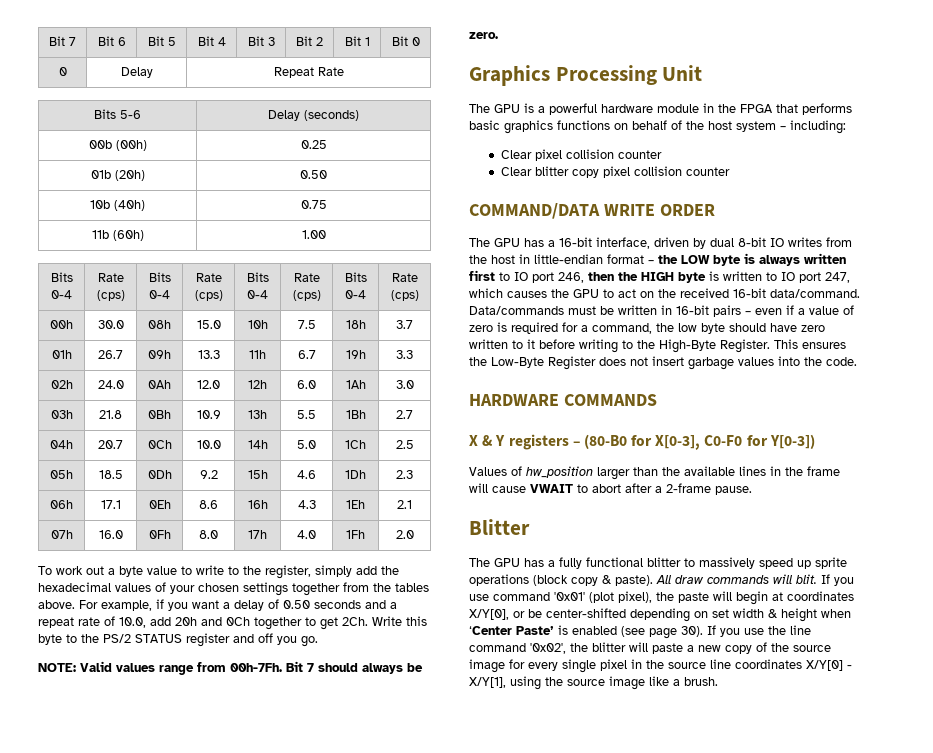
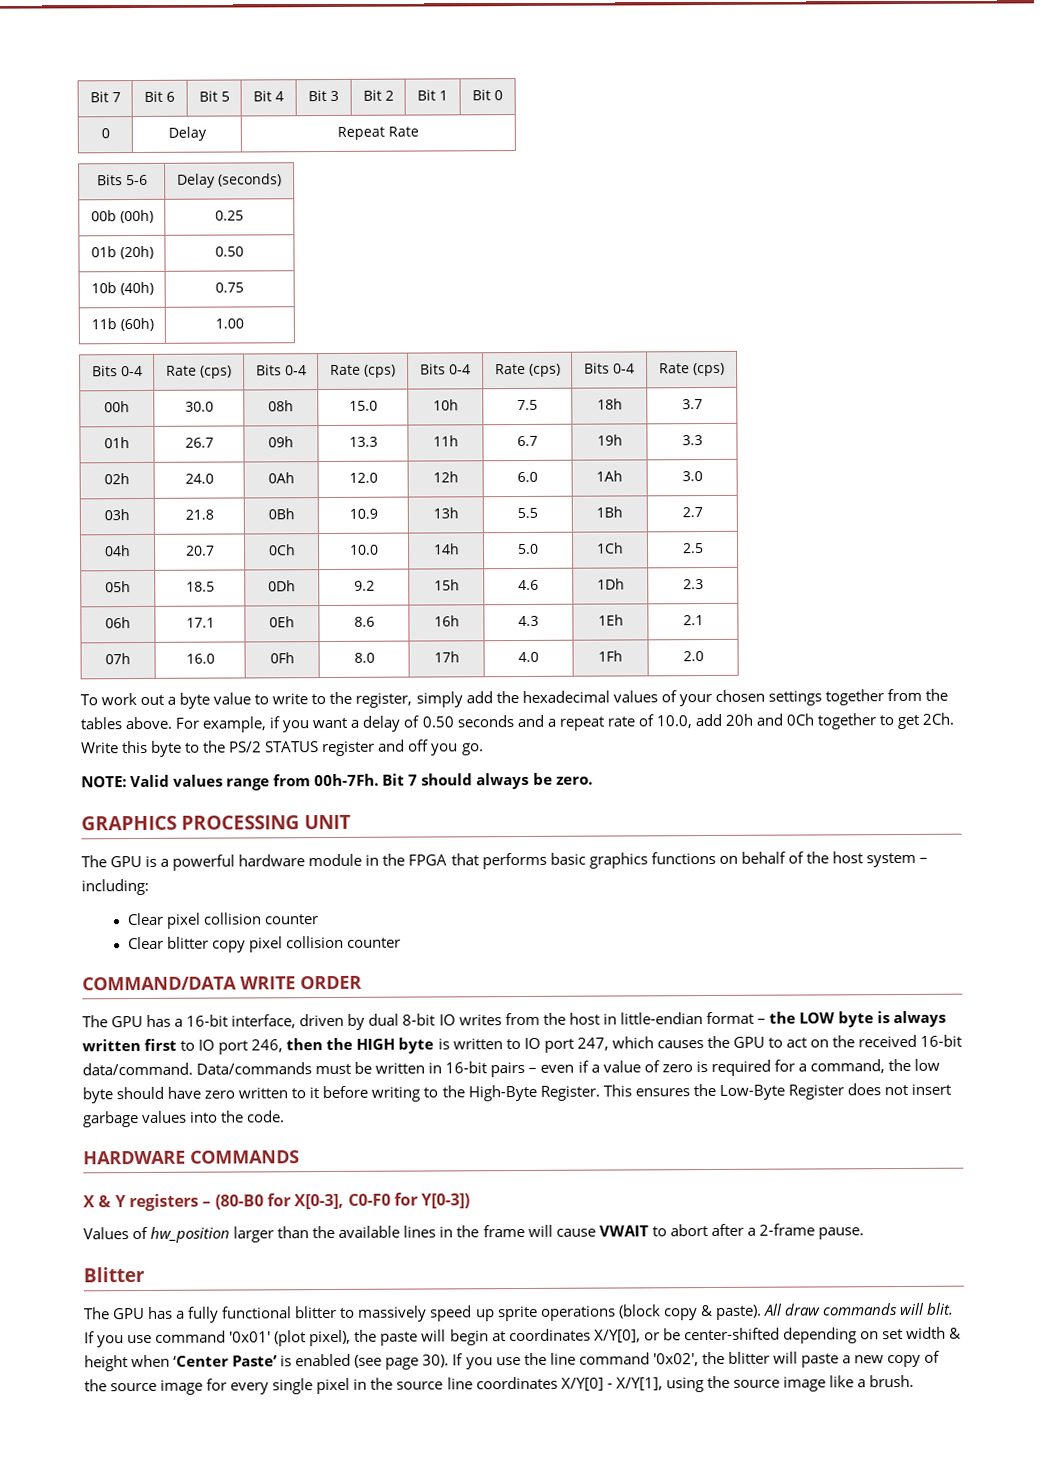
- Graphics Processing Unit
+ GRAPHICS PROCESSING UNIT

